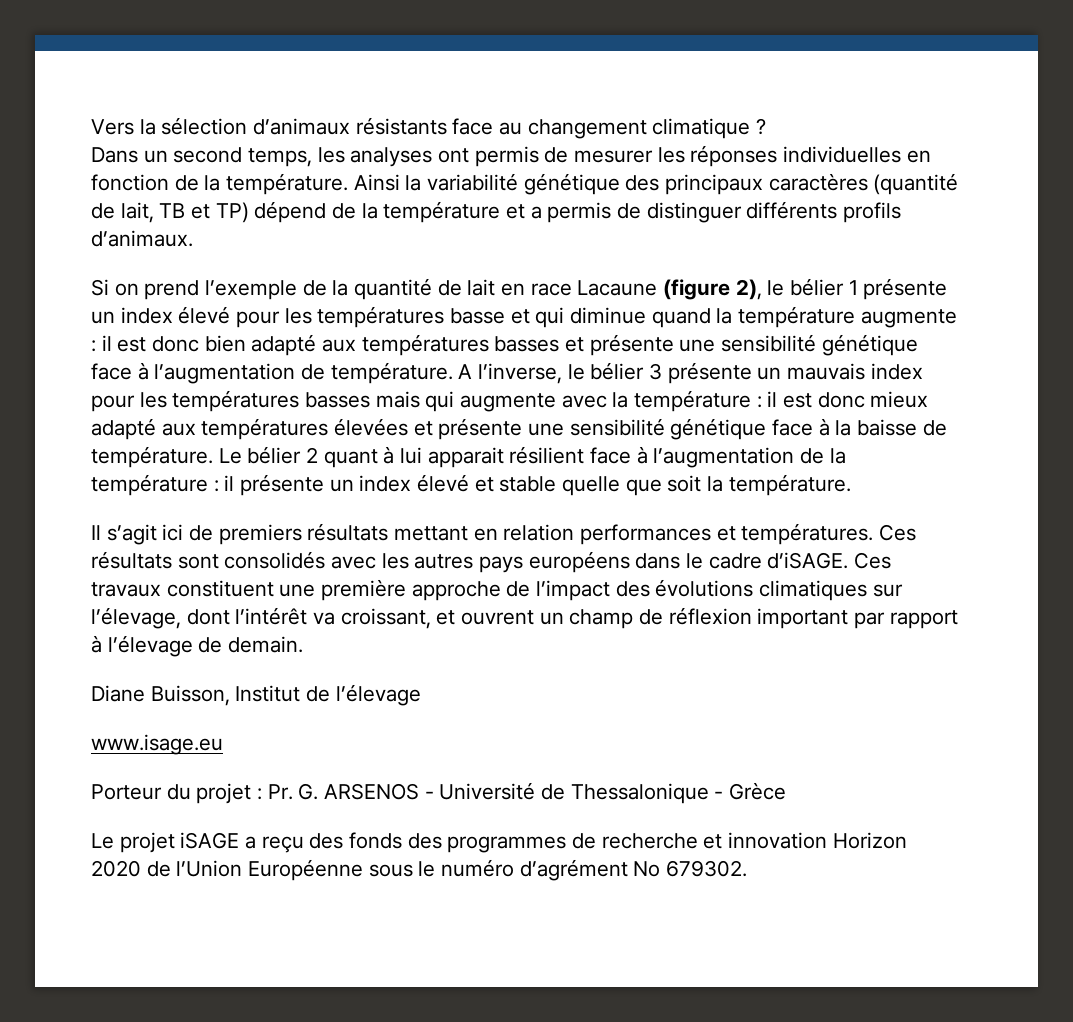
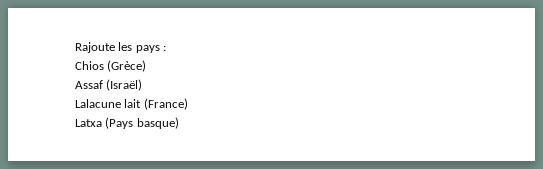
- Vers la sélection d’animaux résistants face au changement climatique ?
- Dans un second temps, les analyses ont permis de mesurer les réponses individuelles en fonction de la température. Ainsi la variabilité génétique des principaux caractères (quantité de lait, TB et TP) dépend de la température et a permis de distinguer différents profils d’animaux.
- Si on prend l’exemple de la quantité de lait en race Lacaune (figure 2), le bélier 1 présente un index élevé pour les températures basse et qui diminue quand la température augmente : il est donc bien adapté aux températures basses et présente une sensibilité génétique face à l’augmentation de température. A l’inverse, le bélier 3 présente un mauvais index pour les températures basses mais qui augmente avec la température : il est donc mieux adapté aux températures élevées et présente une sensibilité génétique face à la baisse de température. Le bélier 2 quant à lui apparait résilient face à l’augmentation de la température : il présente un index élevé et stable quelle que soit la température.
- Il s’agit ici de premiers résultats mettant en relation performances et températures. Ces résultats sont consolidés avec les autres pays européens dans le cadre d’iSAGE. Ces travaux constituent une première approche de l’impact des évolutions climatiques sur l’élevage, dont l’intérêt va croissant, et ouvrent un champ de réflexion important par rapport à l’élevage de demain.
- Diane Buisson, Institut de l’élevage
- www.isage.eu
- Porteur du projet : Pr. G. ARSENOS - Université de Thessalonique - Grèce
- Le projet iSAGE a reçu des fonds des programmes de recherche et innovation Horizon 2020 de l’Union Européenne sous le numéro d’agrément No 679302.
+ Rajoute les pays :
+ Chios (Grèce)
+ Assaf (Israël)
+ Lalacune lait (France)
+ Latxa (Pays basque)

